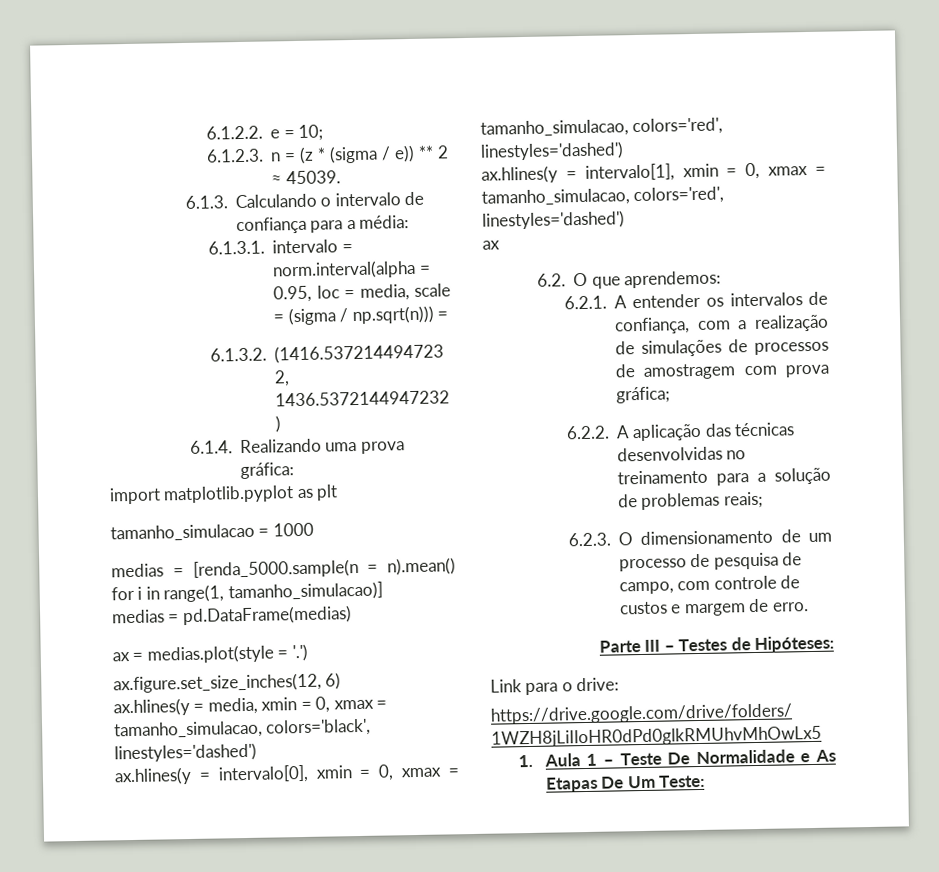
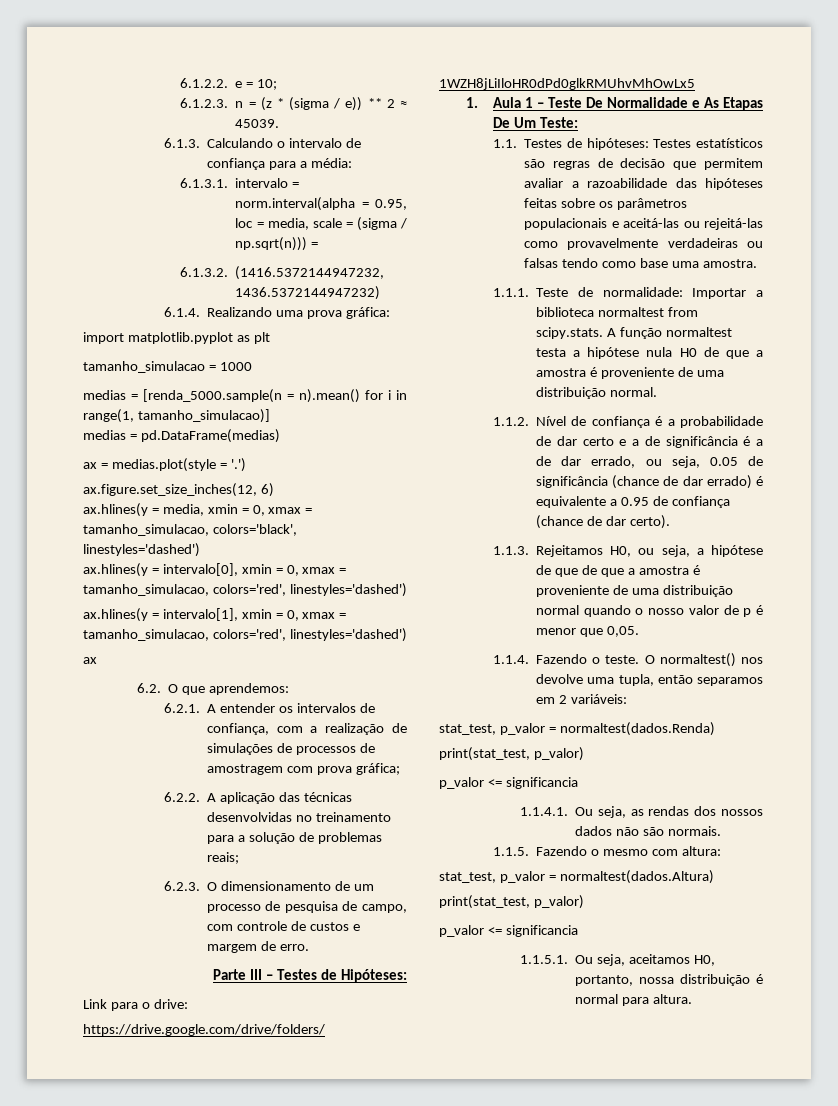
+ 1.1. Testes de hipóteses: Testes estatísticos são regras de decisão que permitem avaliar a razoabilidade das hipóteses feitas sobre os parâmetros populacionais e aceitá-las ou rejeitá-las como provavelmente verdadeiras ou falsas tendo como base uma amostra.
+ 1.1.1. Teste de normalidade: Importar a biblioteca normaltest from scipy.stats. A função normaltest testa a hipótese nula H0 de que a amostra é proveniente de uma distribuição normal.
+ 1.1.2. Nível de confiança é a probabilidade de dar certo e a de significância é a de dar errado, ou seja, 0.05 de significância (chance de dar errado) é equivalente a 0.95 de confiança (chance de dar certo).
+ 1.1.3. Rejeitamos H0, ou seja, a hipótese de que de que a amostra é proveniente de uma distribuição normal quando o nosso valor de p é menor que 0,05.
+ 1.1.4. Fazendo o teste. O normaltest() nos devolve uma tupla, então separamos em 2 variáveis:
+ stat_test, p_valor = normaltest(dados.Renda)
+ print(stat_test, p_valor)
+ p_valor <= significancia
+ 1.1.4.1. Ou seja, as rendas dos nossos dados não são normais.
+ 1.1.5. Fazendo o mesmo com altura:
+ stat_test, p_valor = normaltest(dados.Altura)
+ print(stat_test, p_valor)
+ p_valor <= significancia
+ 1.1.5.1. Ou seja, aceitamos H0, portanto, nossa distribuição é normal para altura.

